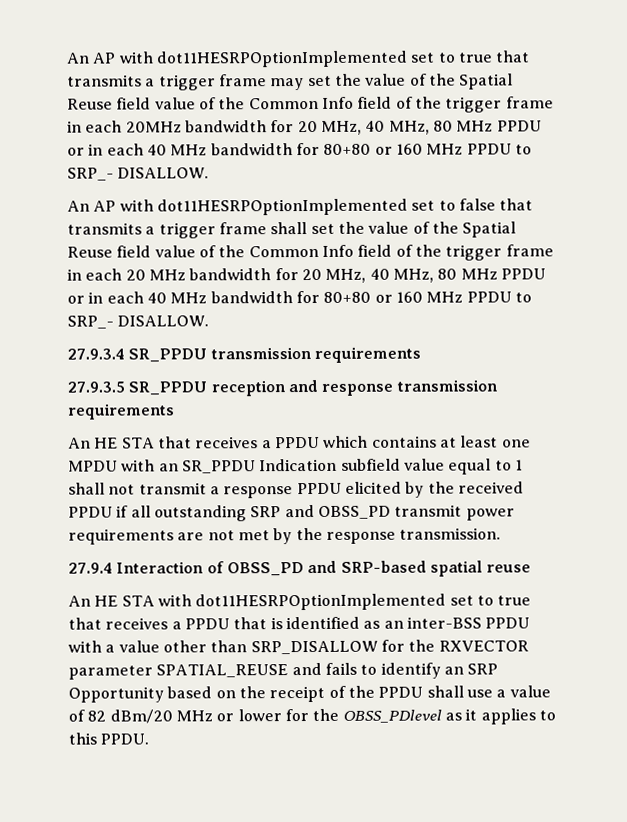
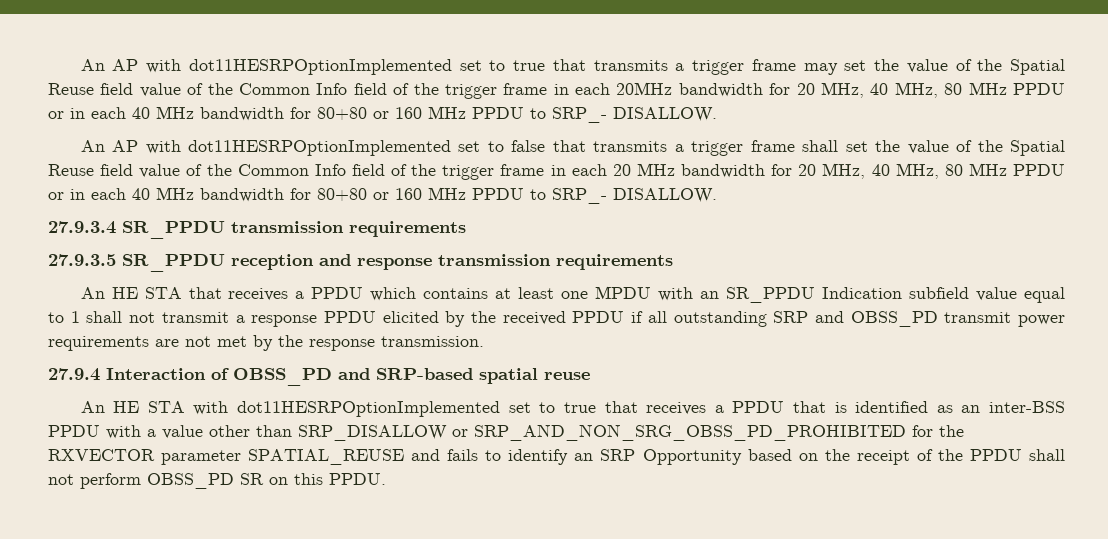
- An HE STA with dot11HESRPOptionImplemented set to true that receives a PPDU that is identified as an inter-BSS PPDU with a value other than SRP_DISALLOW for the RXVECTOR parameter SPATIAL_REUSE and fails to identify an SRP Opportunity based on the receipt of the PPDU shall use a value of 82 dBm/20 MHz or lower for the OBSS_PDlevel as it applies to this PPDU.
+ An HE STA with dot11HESRPOptionImplemented set to true that receives a PPDU that is identified as an inter-BSS PPDU with a value other than SRP_DISALLOW or SRP_AND_NON_SRG_OBSS_PD_PROHIBITED for the RXVECTOR parameter SPATIAL_REUSE and fails to identify an SRP Opportunity based on the receipt of the PPDU shall not perform OBSS_PD SR on this PPDU.

